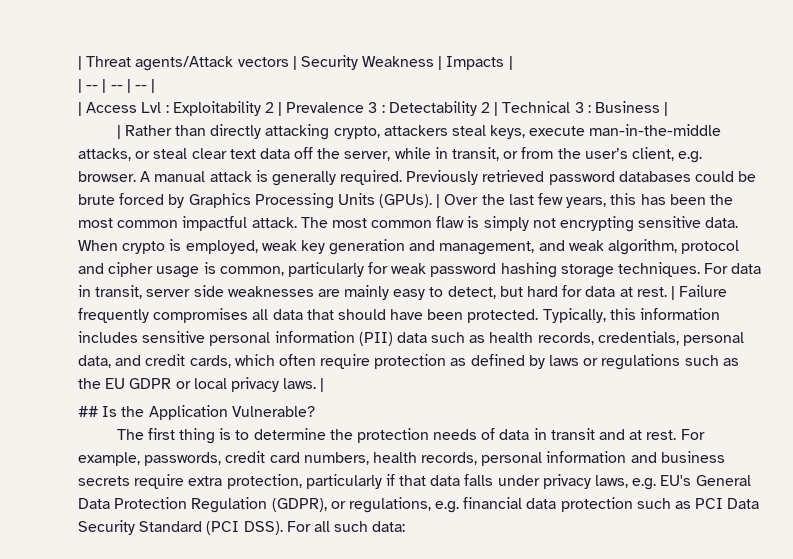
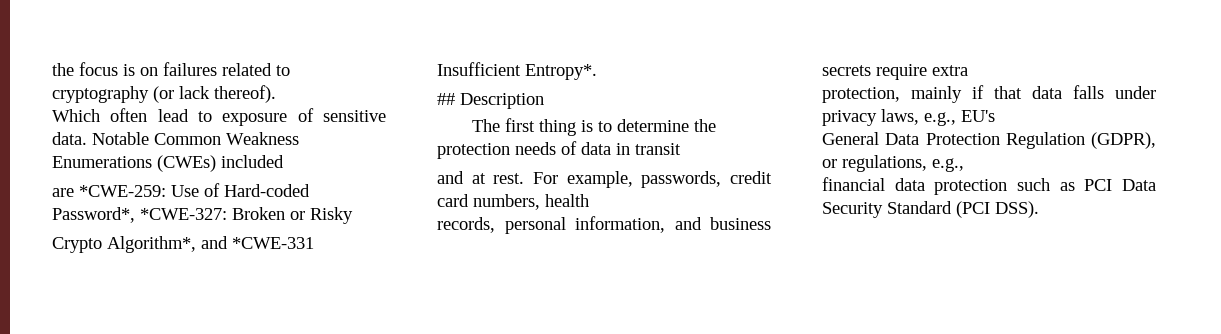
- | Threat agents/Attack vectors | Security Weakness | Impacts |
- | -- | -- | -- |
- | Access Lvl : Exploitability 2 | Prevalence 3 : Detectability 2 | Technical 3 : Business |
- | Rather than directly attacking crypto, attackers steal keys, execute man-in-the-middle attacks, or steal clear text data off the server, while in transit, or from the user’s client, e.g. browser. A manual attack is generally required. Previously retrieved password databases could be brute forced by Graphics Processing Units (GPUs). | Over the last few years, this has been the most common impactful attack. The most common flaw is simply not encrypting sensitive data. When crypto is employed, weak key generation and management, and weak algorithm, protocol and cipher usage is common, particularly for weak password hashing storage techniques. For data in transit, server side weaknesses are mainly easy to detect, but hard for data at rest. | Failure frequently compromises all data that should have been protected. Typically, this information includes sensitive personal information (PII) data such as health records, credentials, personal data, and credit cards, which often require protection as defined by laws or regulations such as the EU GDPR or local privacy laws. |
- ## Is the Application Vulnerable?
+ the focus is on failures related to cryptography (or lack thereof).
+ Which often lead to exposure of sensitive data. Notable Common Weakness Enumerations (CWEs) included
+ are *CWE-259: Use of Hard-coded Password*, *CWE-327: Broken or Risky
+ Crypto Algorithm*, and *CWE-331 Insufficient Entropy*.
+ ## Description
- The first thing is to determine the protection needs of data in transit and at rest.
+ The first thing is to determine the protection needs of data in transit
+ and at rest.
- For example, passwords, credit card numbers, health records, personal information and business secrets require extra protection, particularly if that data falls under privacy laws, e.g. EU's General Data Protection Regulation (GDPR), or regulations, e.g. financial data protection such as PCI Data Security Standard (PCI DSS). For all such data:
+ For example, passwords, credit card numbers, health
+ records, personal information, and business secrets require extra
+ protection, mainly if that data falls under privacy laws, e.g., EU's
+ General Data Protection Regulation (GDPR), or regulations, e.g.,
+ financial data protection such as PCI Data Security Standard (PCI DSS).

